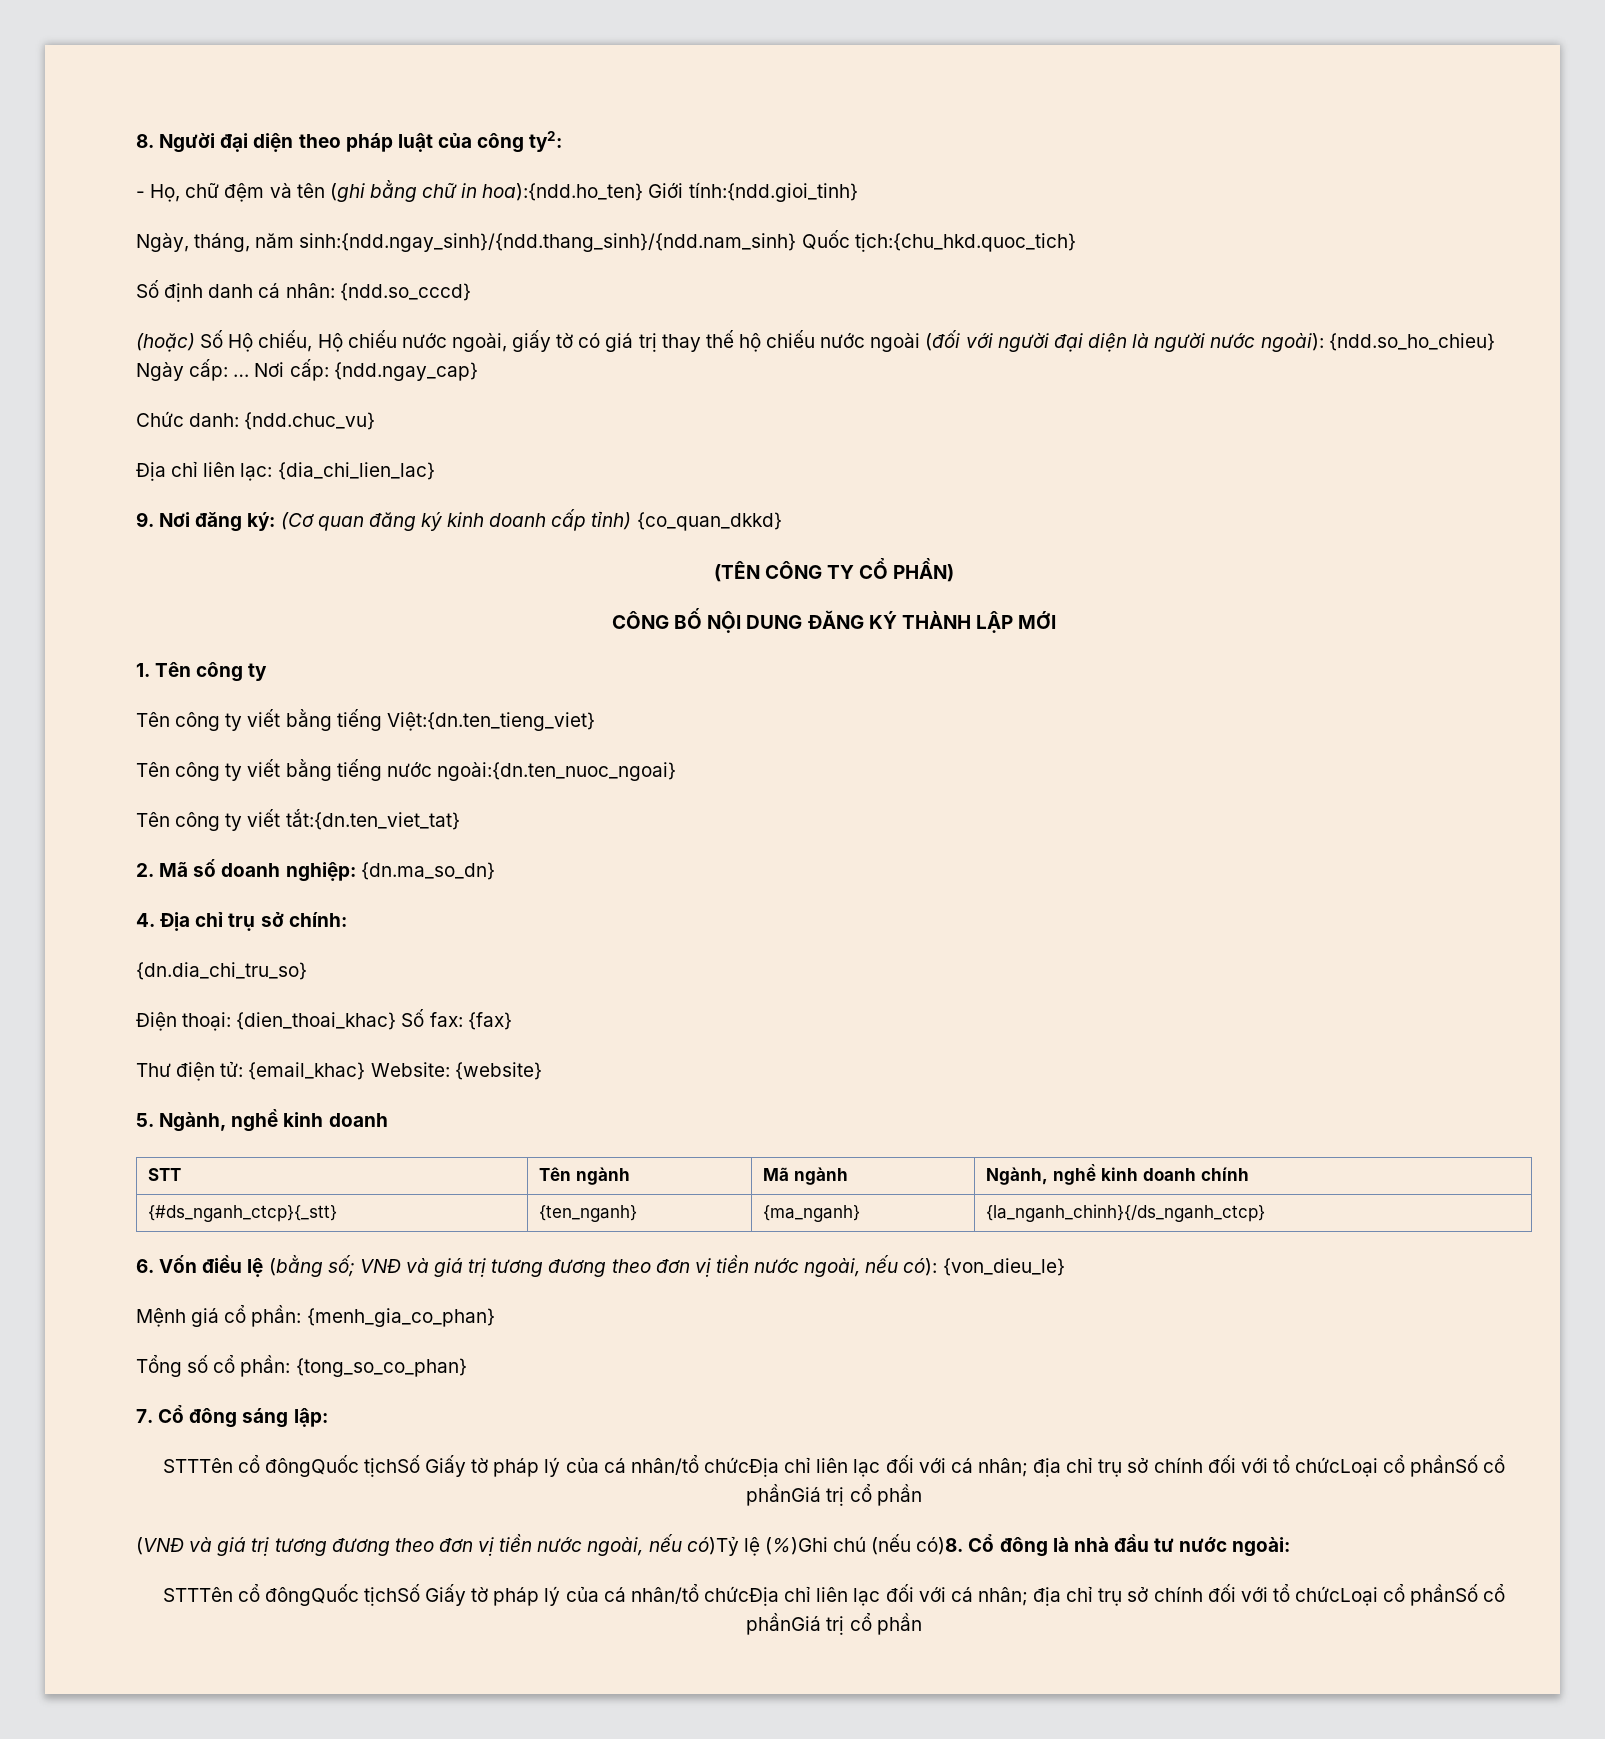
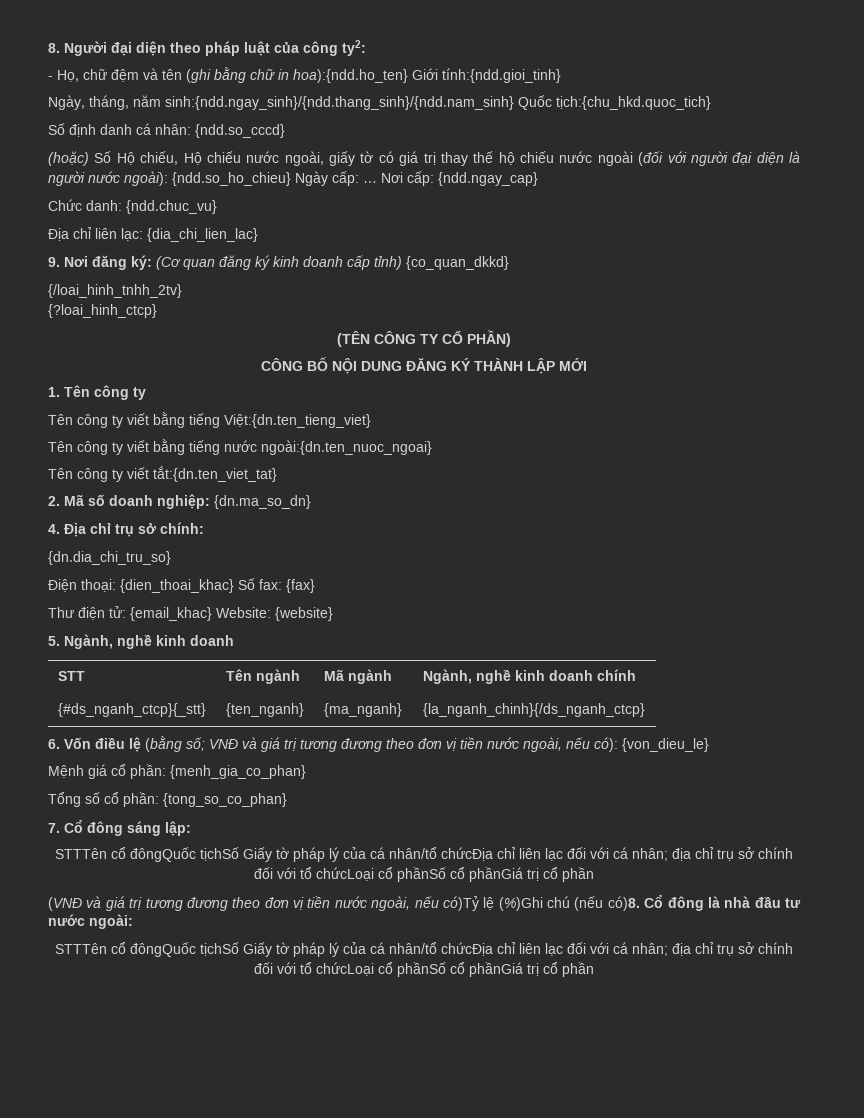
+ {/loai_hinh_tnhh_2tv}
+ {?loai_hinh_ctcp}

